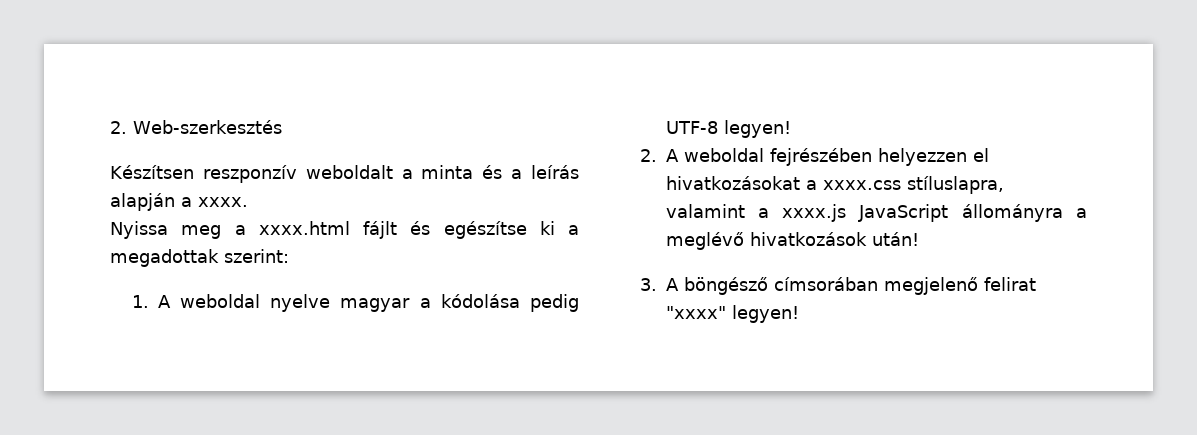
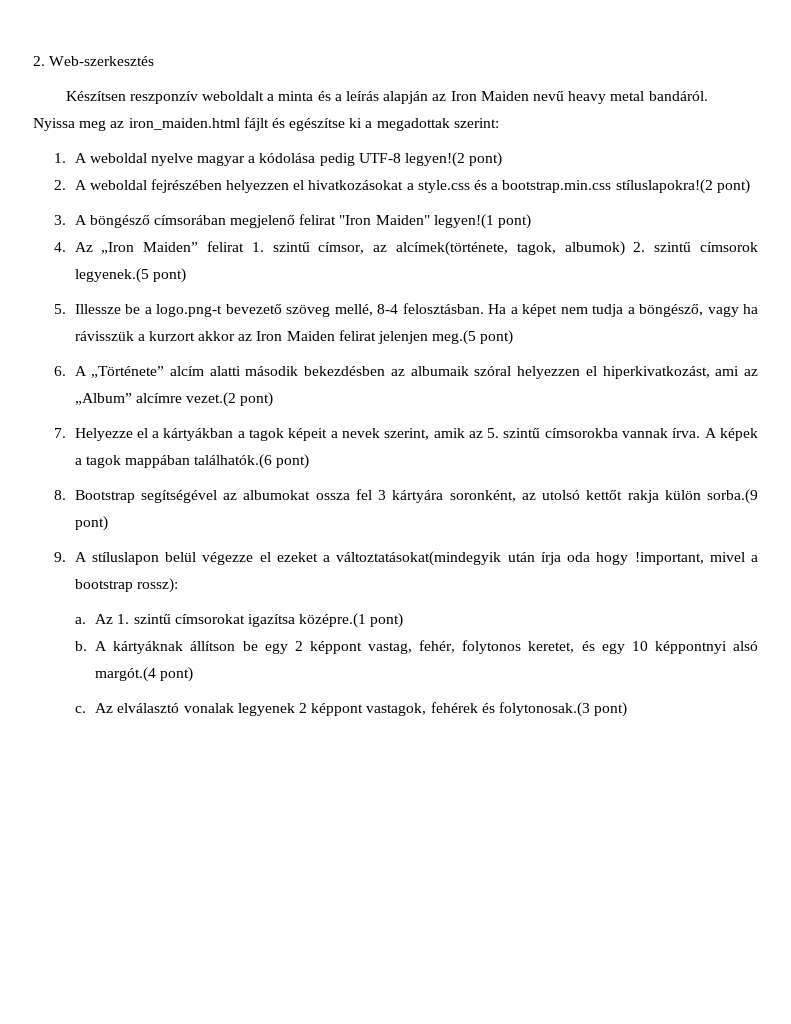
- Készítsen reszponzív weboldalt a minta és a leírás alapján a xxxx.
+ Készítsen reszponzív weboldalt a minta és a leírás alapján az Iron Maiden nevű heavy metal bandáról.
- Nyissa meg a xxxx.html fájlt és egészítse ki a megadottak szerint:
+ Nyissa meg az iron_maiden.html fájlt és egészítse ki a megadottak szerint:
- 1. A weboldal nyelve magyar a kódolása pedig UTF-8 legyen!
+ 1. A weboldal nyelve magyar a kódolása pedig UTF-8 legyen!(2 pont)
- 2. A weboldal fejrészében helyezzen el hivatkozásokat a xxxx.css stíluslapra, valamint a xxxx.js JavaScript állományra a meglévő hivatkozások után!
+ 2. A weboldal fejrészében helyezzen el hivatkozásokat a style.css és a bootstrap.min.css stíluslapokra!(2 pont)
- 3. A böngésző címsorában megjelenő felirat "xxxx" legyen!
+ 3. A böngésző címsorában megjelenő felirat "Iron Maiden" legyen!(1 pont)
+ 4. Az „Iron Maiden” felirat 1. szintű címsor, az alcímek(története, tagok, albumok) 2. szintű címsorok legyenek.(5 pont)
+ 5. Illessze be a logo.png-t bevezető szöveg mellé, 8-4 felosztásban. Ha a képet nem tudja a böngésző, vagy ha rávisszük a kurzort akkor az Iron Maiden felirat jelenjen meg.(5 pont)
+ 6. A „Története” alcím alatti második bekezdésben az albumaik szóral helyezzen el hiperkivatkozást, ami az „Album” alcímre vezet.(2 pont)
+ 7. Helyezze el a kártyákban a tagok képeit a nevek szerint, amik az 5. szintű címsorokba vannak írva. A képek a tagok mappában találhatók.(6 pont)
+ 8. Bootstrap segítségével az albumokat ossza fel 3 kártyára soronként, az utolsó kettőt rakja külön sorba.(9 pont)
+ 9. A stíluslapon belül végezze el ezeket a változtatásokat(mindegyik után írja oda hogy !important, mivel a bootstrap rossz):
+ a. Az 1. szintű címsorokat igazítsa középre.(1 pont)
+ b. A kártyáknak állítson be egy 2 képpont vastag, fehér, folytonos keretet, és egy 10 képpontnyi alsó margót.(4 pont)
+ c. Az elválasztó vonalak legyenek 2 képpont vastagok, fehérek és folytonosak.(3 pont)

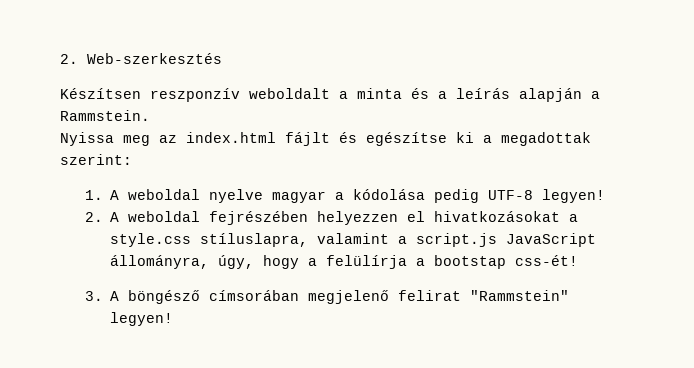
- Készítsen reszponzív weboldalt a minta és a leírás alapján az Iron Maiden nevű heavy metal bandáról.
+ Készítsen reszponzív weboldalt a minta és a leírás alapján a Rammstein.
- Nyissa meg az iron_maiden.html fájlt és egészítse ki a megadottak szerint:
+ Nyissa meg az index.html fájlt és egészítse ki a megadottak szerint:
- 1. A weboldal nyelve magyar a kódolása pedig UTF-8 legyen!(2 pont)
+ 1. A weboldal nyelve magyar a kódolása pedig UTF-8 legyen!
- 2. A weboldal fejrészében helyezzen el hivatkozásokat a style.css és a bootstrap.min.css stíluslapokra!(2 pont)
+ 2. A weboldal fejrészében helyezzen el hivatkozásokat a style.css stíluslapra, valamint a script.js JavaScript állományra, úgy, hogy a felülírja a bootstap css-ét!
- 3. A böngésző címsorában megjelenő felirat "Iron Maiden" legyen!(1 pont)
- 4. Az „Iron Maiden” felirat 1. szintű címsor, az alcímek(története, tagok, albumok) 2. szintű címsorok legyenek.(5 pont)
- 5. Illessze be a logo.png-t bevezető szöveg mellé, 8-4 felosztásban. Ha a képet nem tudja a böngésző, vagy ha rávisszük a kurzort akkor az Iron Maiden felirat jelenjen meg.(5 pont)
- 6. A „Története” alcím alatti második bekezdésben az albumaik szóral helyezzen el hiperkivatkozást, ami az „Album” alcímre vezet.(2 pont)
- 7. Helyezze el a kártyákban a tagok képeit a nevek szerint, amik az 5. szintű címsorokba vannak írva. A képek a tagok mappában találhatók.(6 pont)
- 8. Bootstrap segítségével az albumokat ossza fel 3 kártyára soronként, az utolsó kettőt rakja külön sorba.(9 pont)
- 9. A stíluslapon belül végezze el ezeket a változtatásokat(mindegyik után írja oda hogy !important, mivel a bootstrap rossz):
- a. Az 1. szintű címsorokat igazítsa középre.(1 pont)
- b. A kártyáknak állítson be egy 2 képpont vastag, fehér, folytonos keretet, és egy 10 képpontnyi alsó margót.(4 pont)
- c. Az elválasztó vonalak legyenek 2 képpont vastagok, fehérek és folytonosak.(3 pont)
+ 3. A böngésző címsorában megjelenő felirat "Rammstein" legyen!

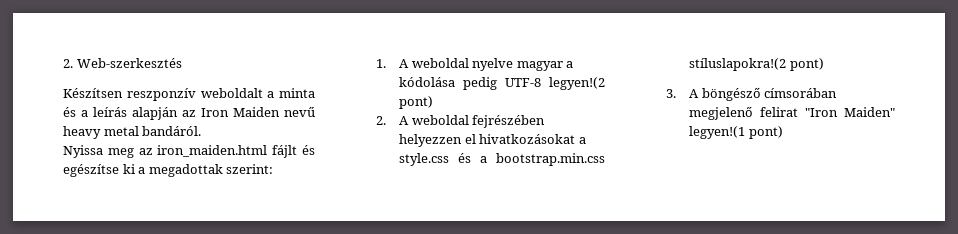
- Készítsen reszponzív weboldalt a minta és a leírás alapján a Rammstein.
+ Készítsen reszponzív weboldalt a minta és a leírás alapján az Iron Maiden nevű heavy metal bandáról.
- Nyissa meg az index.html fájlt és egészítse ki a megadottak szerint:
+ Nyissa meg az iron_maiden.html fájlt és egészítse ki a megadottak szerint:
- 1. A weboldal nyelve magyar a kódolása pedig UTF-8 legyen!
+ 1. A weboldal nyelve magyar a kódolása pedig UTF-8 legyen!(2 pont)
- 2. A weboldal fejrészében helyezzen el hivatkozásokat a style.css stíluslapra, valamint a script.js JavaScript állományra, úgy, hogy a felülírja a bootstap css-ét!
+ 2. A weboldal fejrészében helyezzen el hivatkozásokat a style.css és a bootstrap.min.css stíluslapokra!(2 pont)
- 3. A böngésző címsorában megjelenő felirat "Rammstein" legyen!
+ 3. A böngésző címsorában megjelenő felirat "Iron Maiden" legyen!(1 pont)

